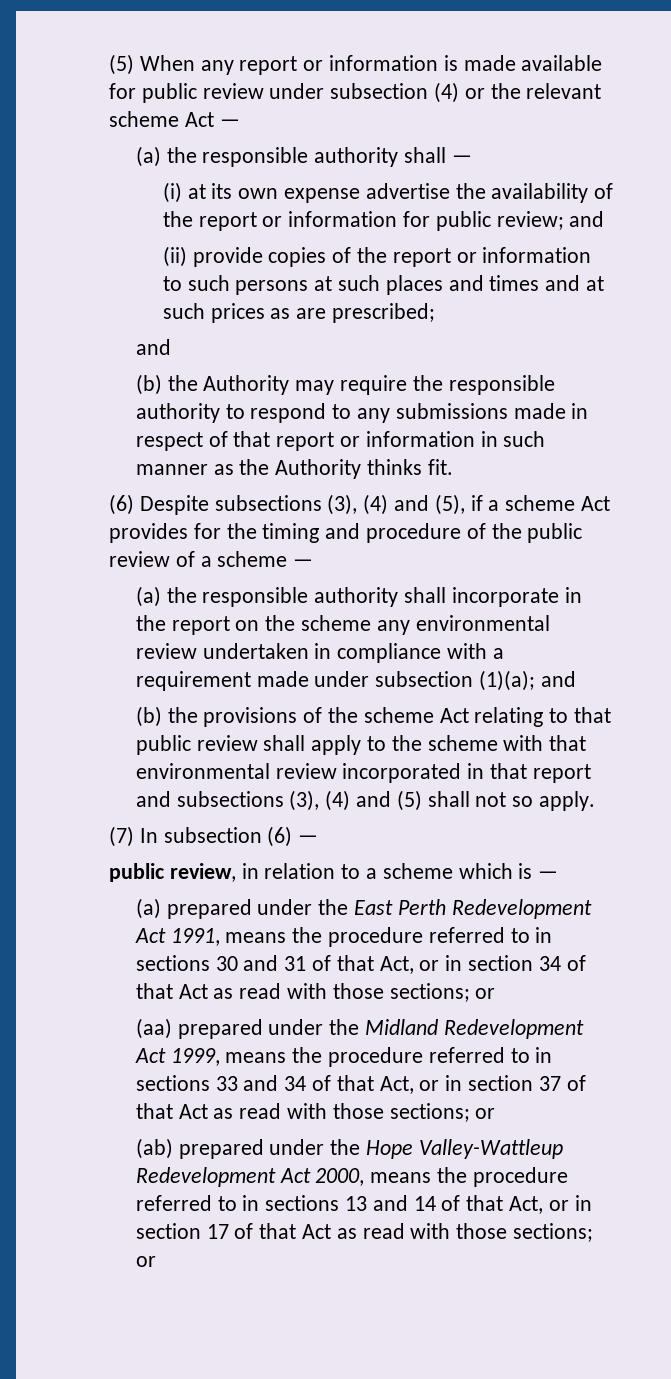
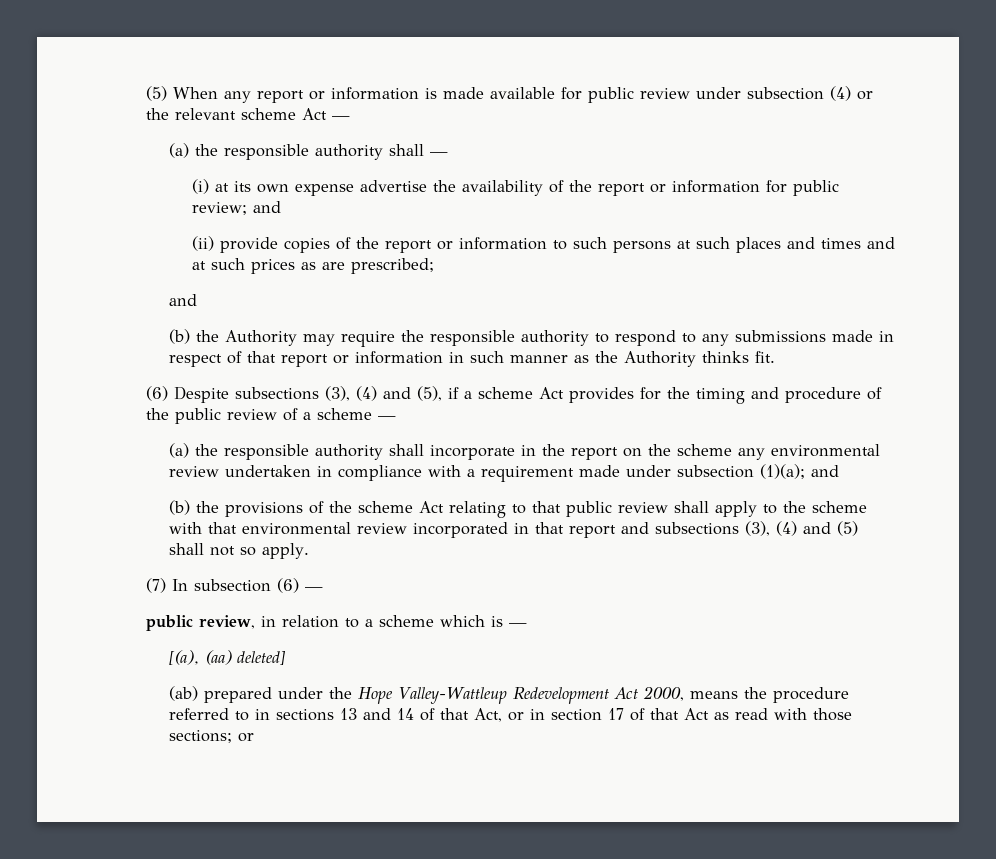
- (a) prepared under the East Perth Redevelopment Act 1991, means the procedure referred to in sections 30 and 31 of that Act, or in section 34 of that Act as read with those sections; or
- (aa) prepared under the Midland Redevelopment Act 1999, means the procedure referred to in sections 33 and 34 of that Act, or in section 37 of that Act as read with those sections; or
+ [(a), (aa) deleted]

